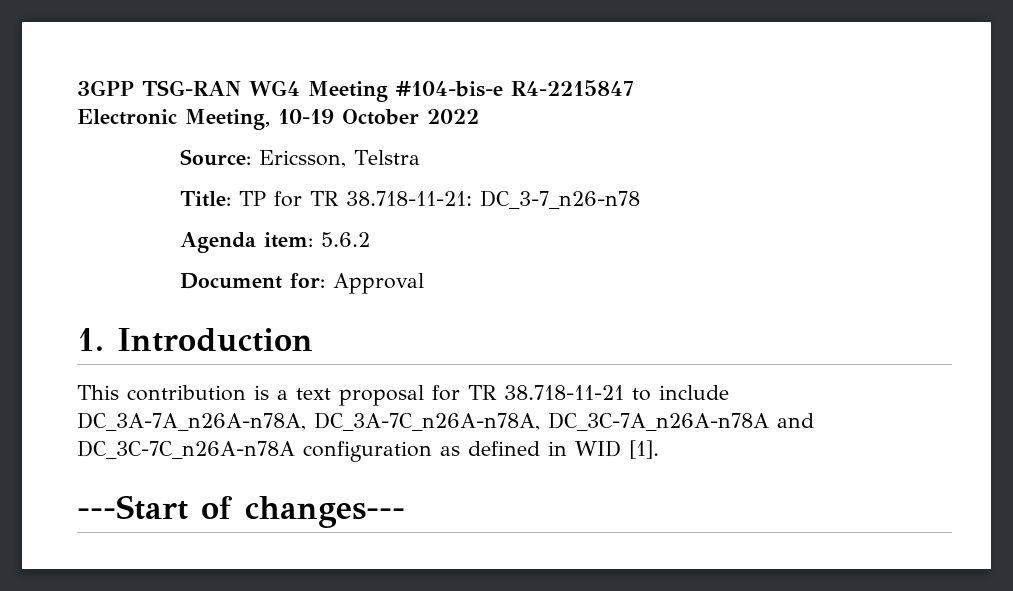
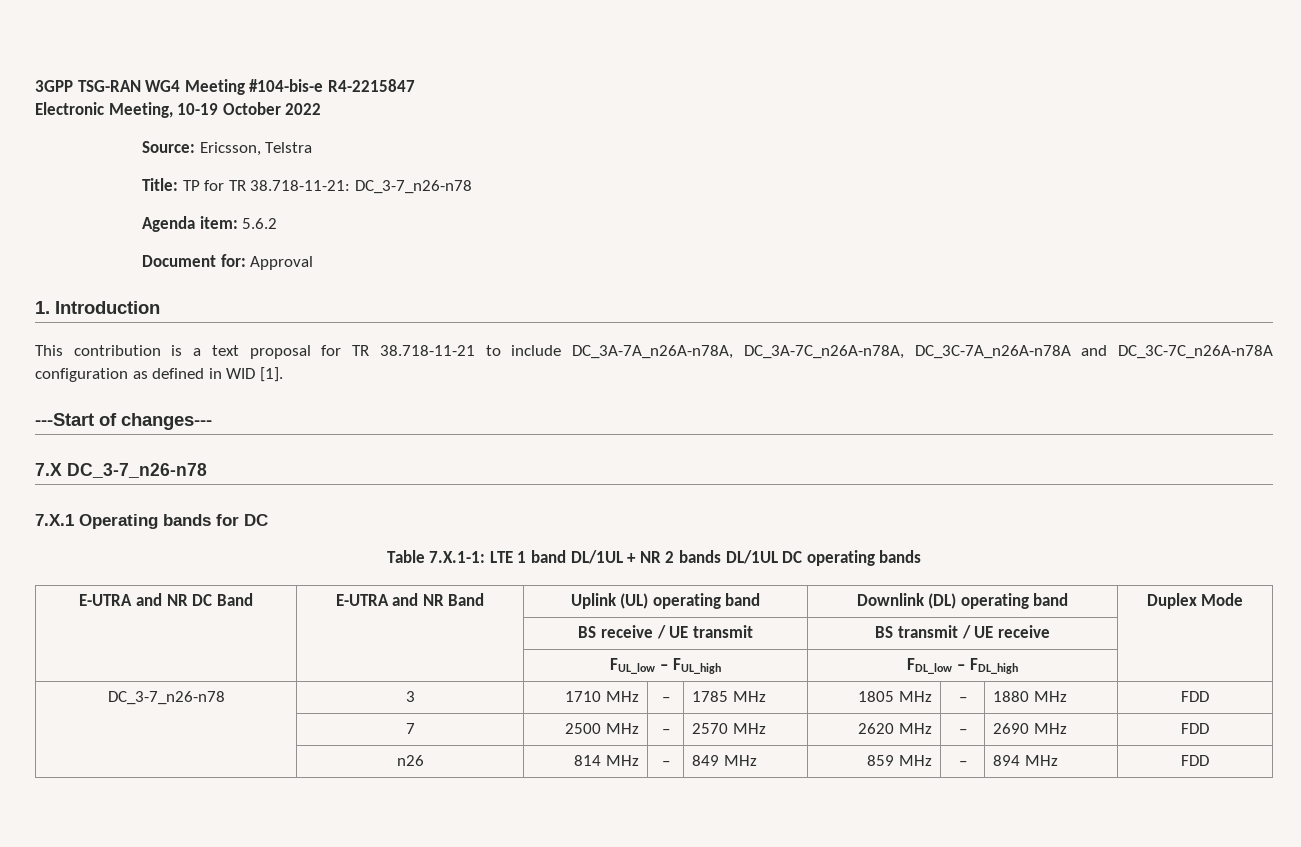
+ 7.X DC_3-7_n26-n78
+ 7.X.1 Operating bands for DC
+ Table 7.X.1-1: LTE 1 band DL/1UL + NR 2 bands DL/1UL DC operating bands
+ E-UTRA and NR DC Band | E-UTRA and NR Band | Uplink (UL) operating band | Downlink (DL) operating band | Duplex Mode
+ | | BS receive / UE transmit | BS transmit / UE receive |
+ | | FUL_low – FUL_high | FDL_low – FDL_high |
+ DC_3-7_n26-n78 | 3 | 1710 MHz | – | 1785 MHz | 1805 MHz | – | 1880 MHz | FDD
+ | 7 | 2500 MHz | – | 2570 MHz | 2620 MHz | – | 2690 MHz | FDD
+ | n26 | 814 MHz | – | 849 MHz | 859 MHz | – | 894 MHz | FDD

